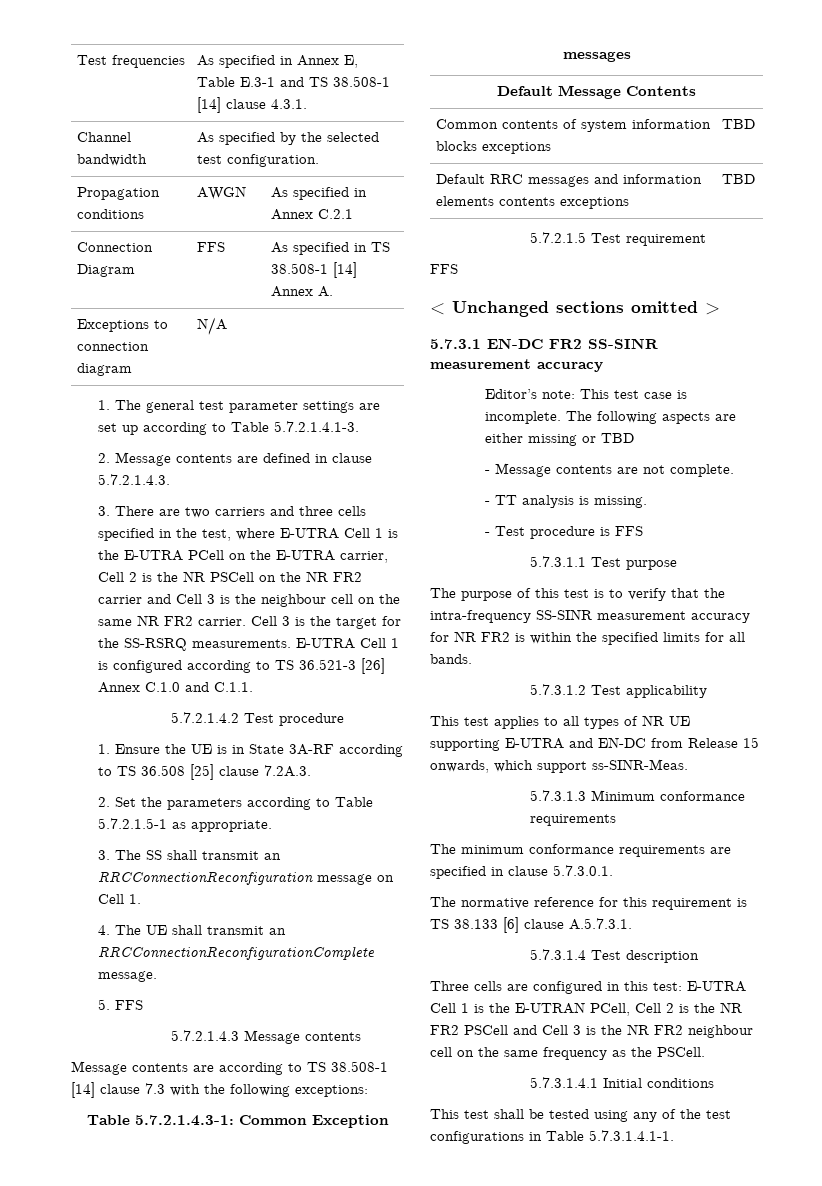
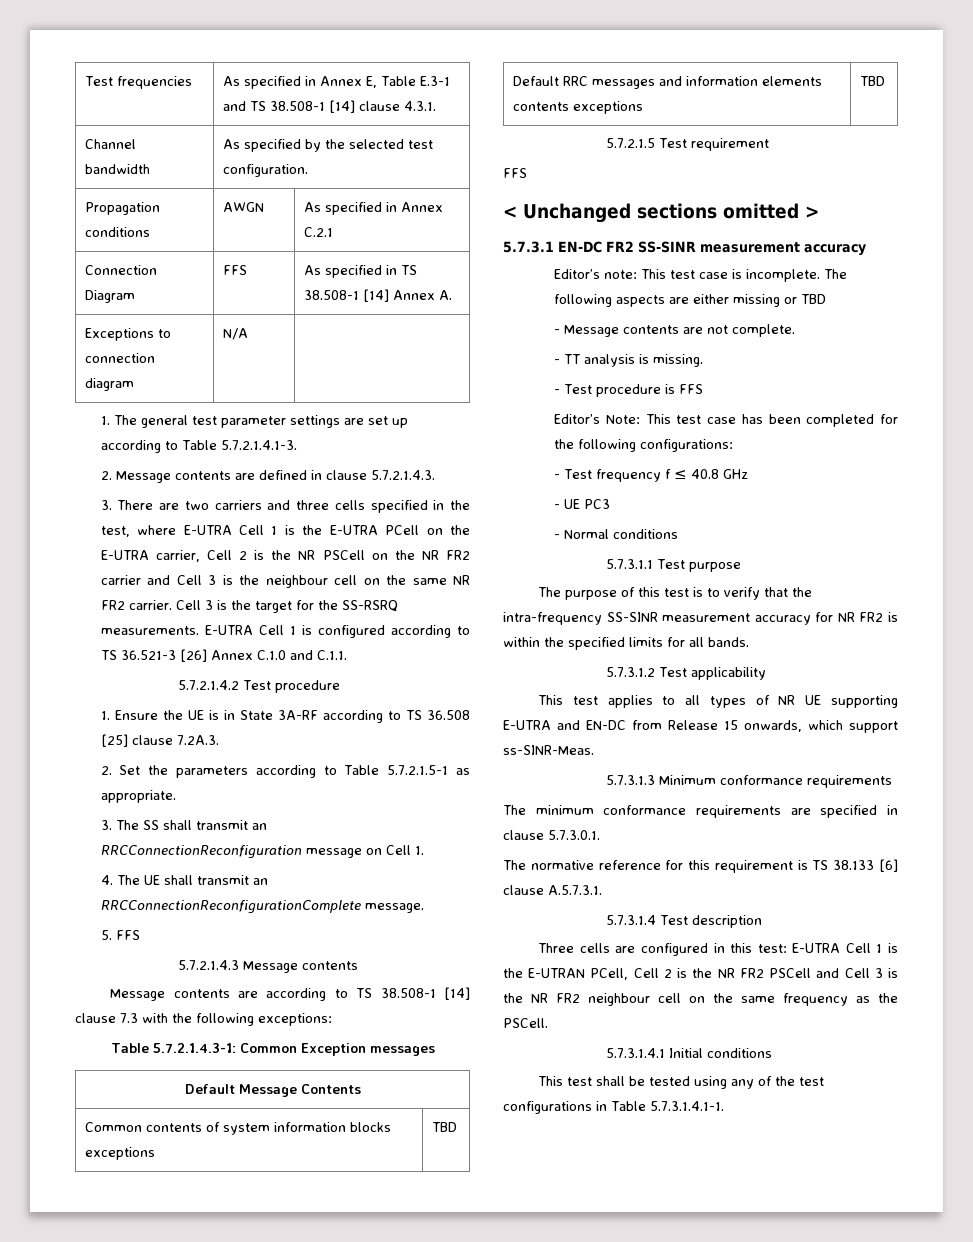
+ Editor’s Note: This test case has been completed for the following configurations:
+ - Test frequency f ≤ 40.8 GHz
+ - UE PC3
+ - Normal conditions

